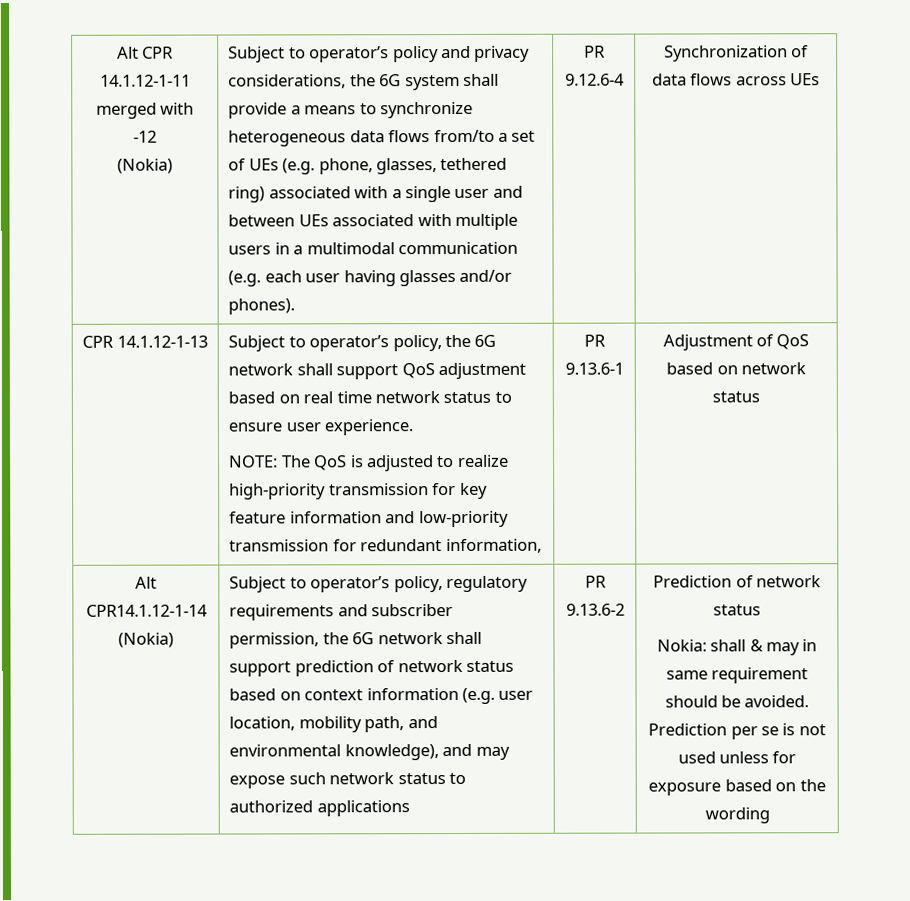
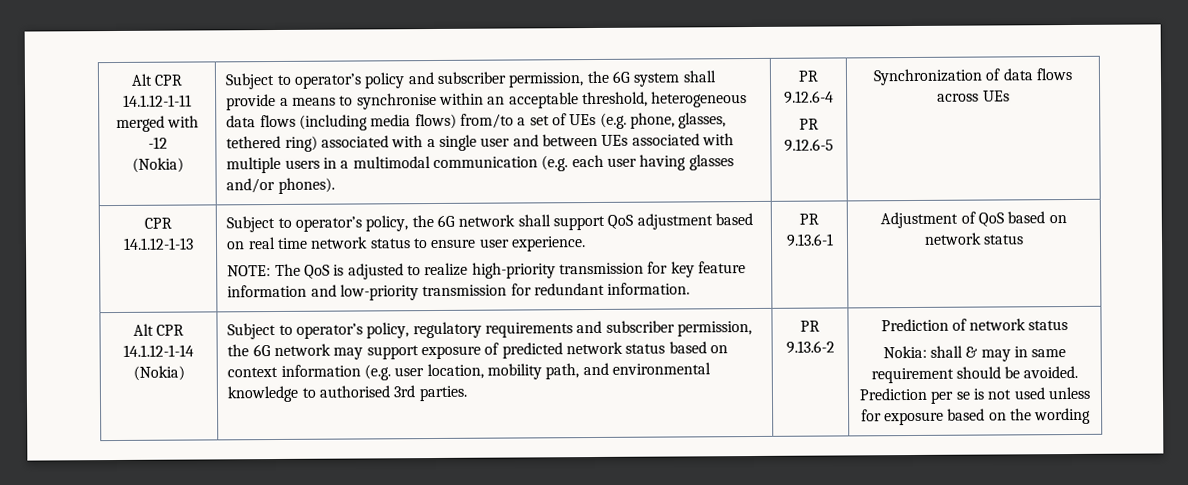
- Subject to operator’s policy and privacy considerations, the 6G system shall provide a means to synchronize heterogeneous data flows from/to a set of UEs (e.g. phone, glasses, tethered ring) associated with a single user and between UEs associated with multiple users in a multimodal communication (e.g. each user having glasses and/or phones).
+ Subject to operator’s policy and subscriber permission, the 6G system shall provide a means to synchronise within an acceptable threshold, heterogeneous data flows (including media flows) from/to a set of UEs (e.g. phone, glasses, tethered ring) associated with a single user and between UEs associated with multiple users in a multimodal communication (e.g. each user having glasses and/or phones).
+ PR 9.12.6-5
- NOTE: The QoS is adjusted to realize high-priority transmission for key feature information and low-priority transmission for redundant information,
+ NOTE: The QoS is adjusted to realize high-priority transmission for key feature information and low-priority transmission for redundant information.
- Alt CPR14.1.12-1-14 (Nokia)
+ Alt CPR 14.1.12-1-14 (Nokia)
- Subject to operator’s policy, regulatory requirements and subscriber permission, the 6G network shall support prediction of network status based on context information (e.g. user location, mobility path, and environmental knowledge), and may expose such network status to authorized applications
+ Subject to operator’s policy, regulatory requirements and subscriber permission, the 6G network may support exposure of predicted network status based on context information (e.g. user location, mobility path, and environmental knowledge to authorised 3rd parties.

